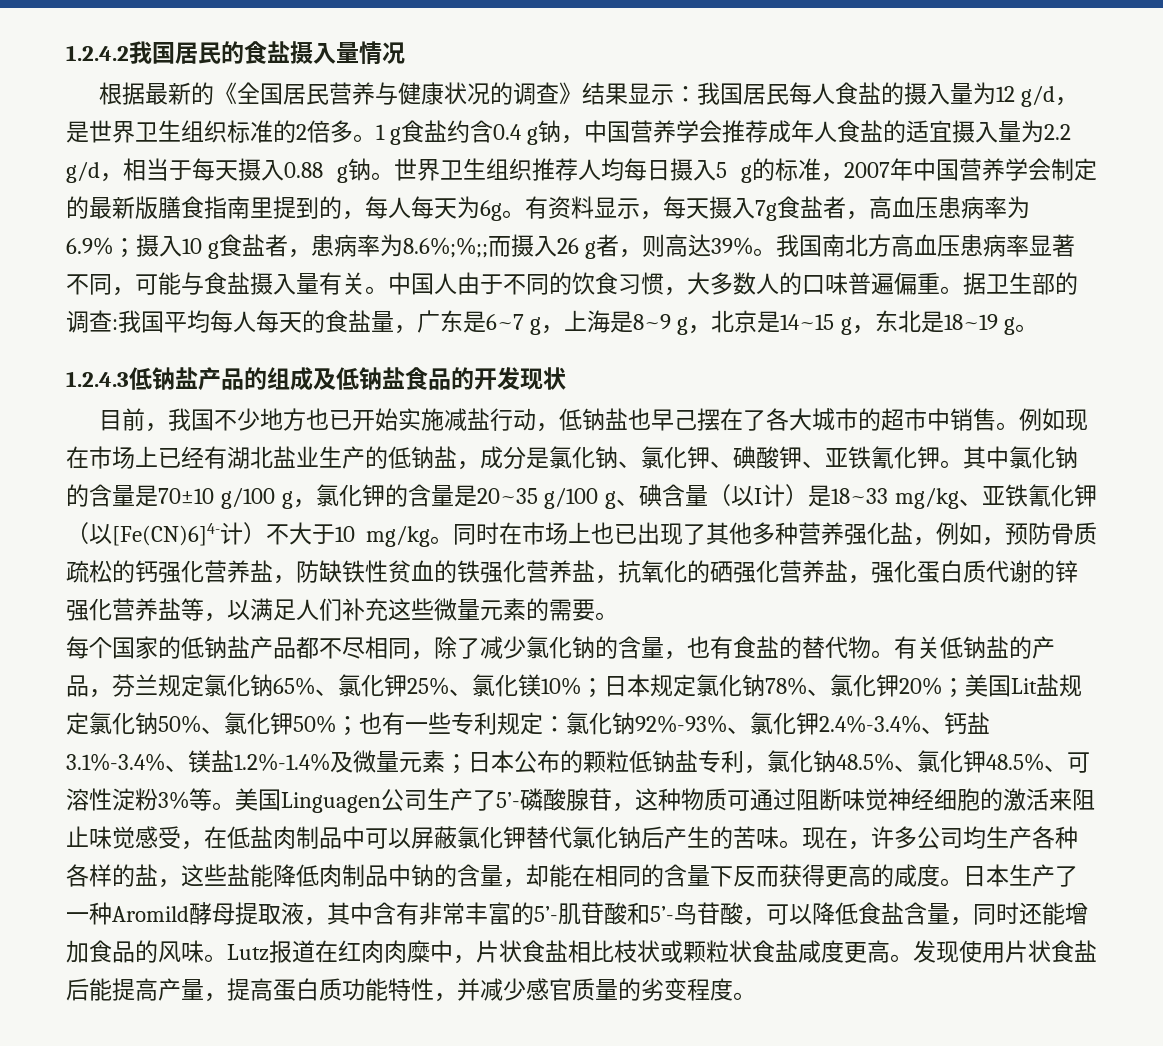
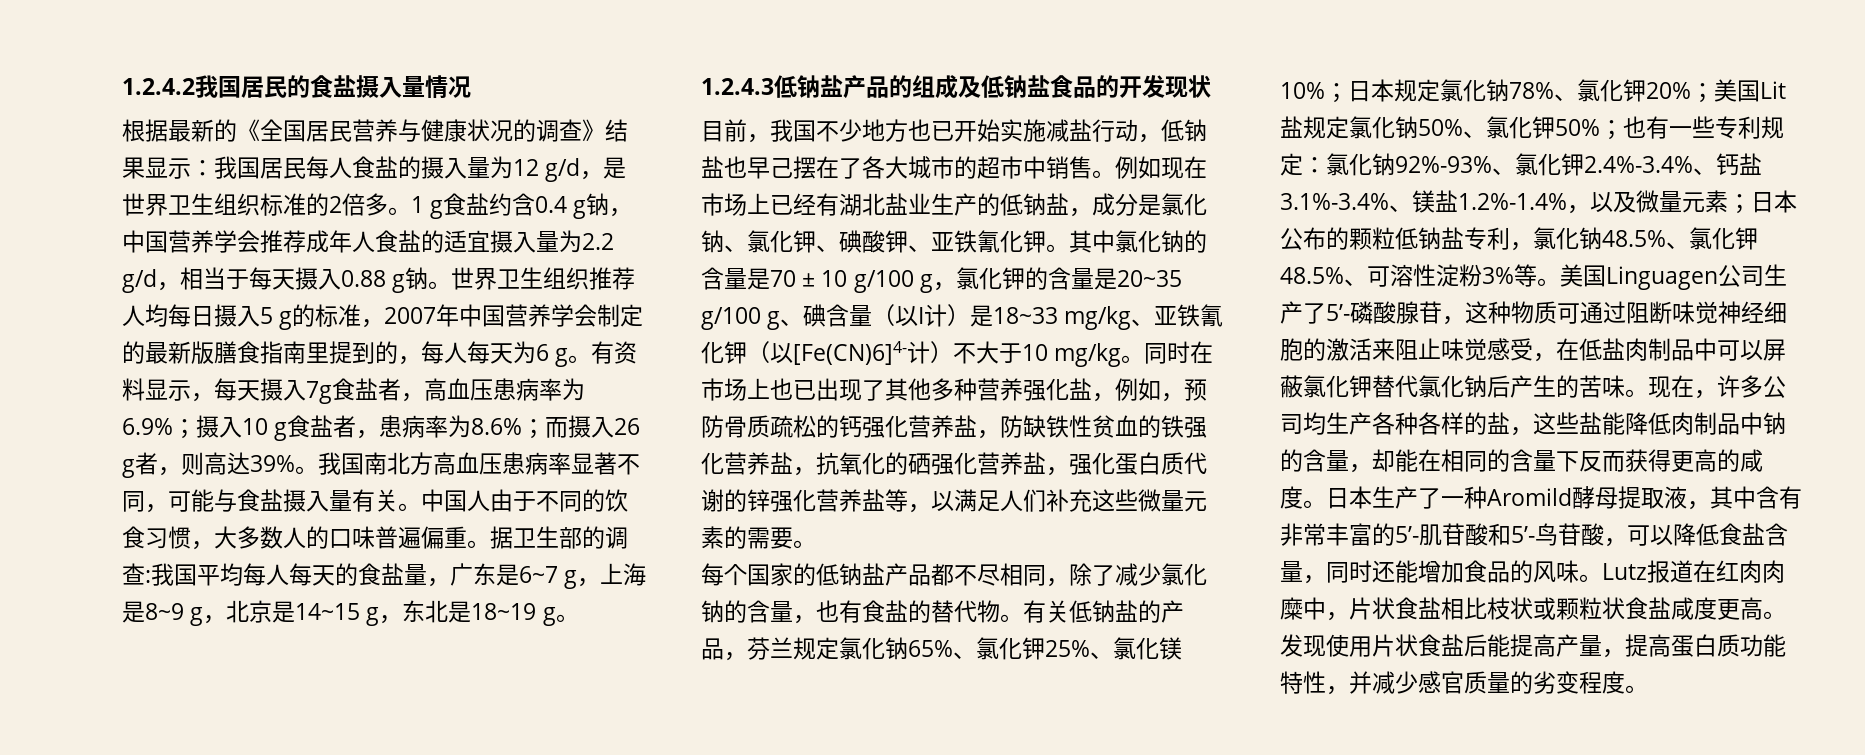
- 世界卫生组织推荐人均每日摄入5 g的标准，2007年中国营养学会制定的最新版膳食指南里提到的，每人每天为6g。
+ 世界卫生组织推荐人均每日摄入5 g的标准，2007年中国营养学会制定的最新版膳食指南里提到的，每人每天为6 g。
- 有资料显示，每天摄入7g食盐者，高血压患病率为6.9%；摄入10 g食盐者，患病率为8.6%;%;;而摄入26 g者，则高达39%。
+ 有资料显示，每天摄入7g食盐者，高血压患病率为6.9%；摄入10 g食盐者，患病率为8.6%；而摄入26 g者，则高达39%。
- 其中氯化钠的含量是70±10 g/100 g，氯化钾的含量是20~35 g/100 g、碘含量（以I计）是18~33 mg/kg、亚铁氰化钾（以[Fe(CN)6]4-计）不大于10 mg/kg。
+ 其中氯化钠的含量是70 ± 10 g/100 g，氯化钾的含量是20~35 g/100 g、碘含量（以I计）是18~33 mg/kg、亚铁氰化钾（以[Fe(CN)6]4-计）不大于10 mg/kg。
- 氯化钠92%-93%、氯化钾2.4%-3.4%、钙盐3.1%-3.4%、镁盐1.2%-1.4%及微量元素；
+ 氯化钠92%-93%、氯化钾2.4%-3.4%、钙盐3.1%-3.4%、镁盐1.2%-1.4%，以及微量元素；

